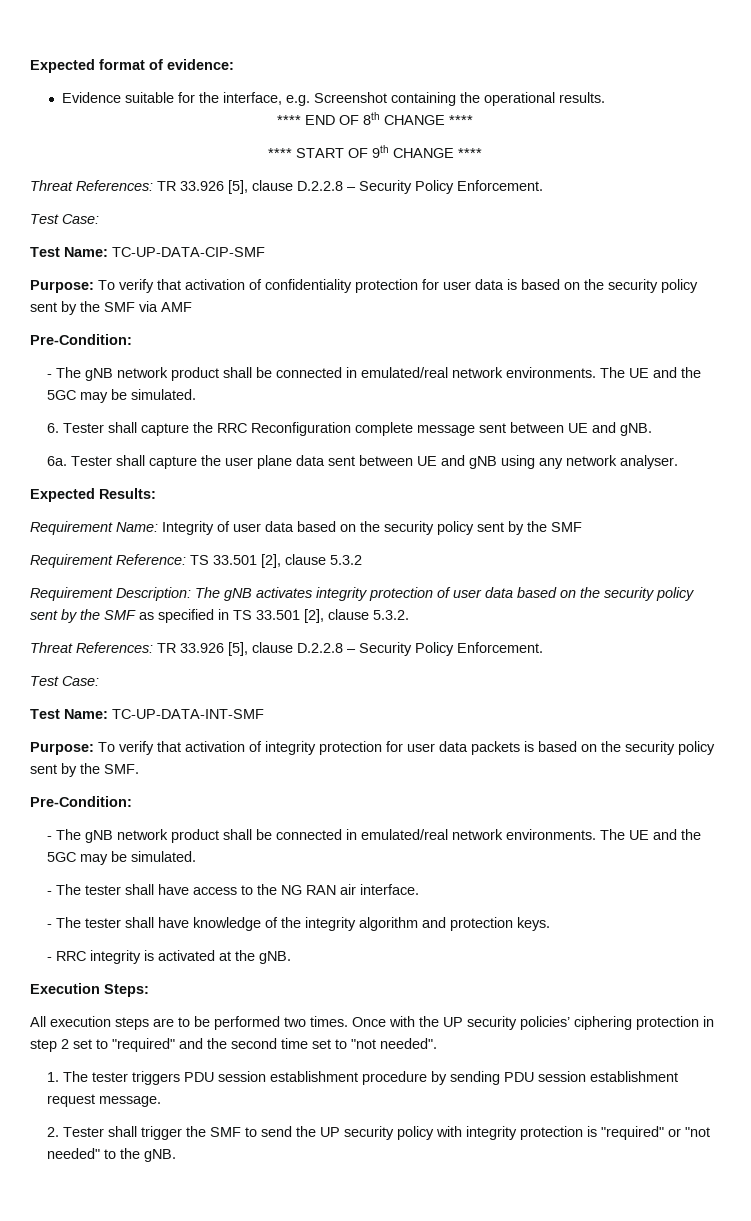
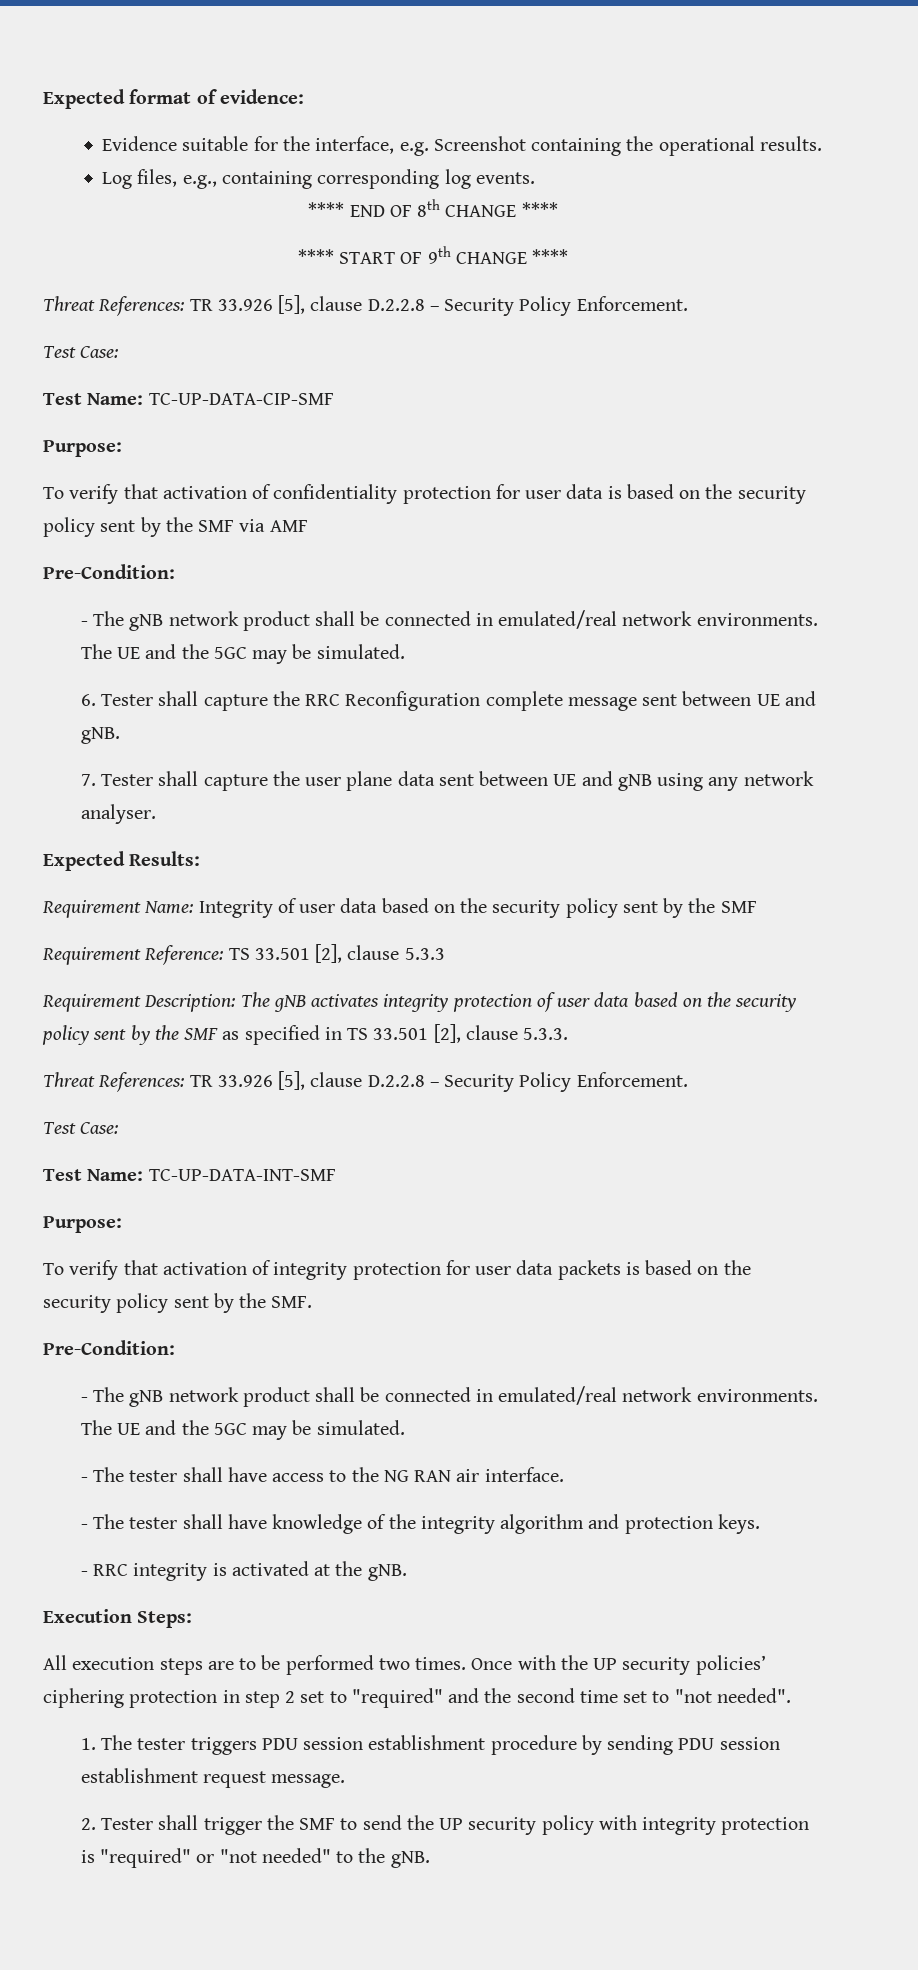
+ Log files, e.g., containing corresponding log events.
  Test Name: TC-UP-DATA-CIP-SMF
- Purpose: To verify that activation of confidentiality protection for user data is based on the security policy sent by the SMF via AMF
+ Purpose:
+ To verify that activation of confidentiality protection for user data is based on the security policy sent by the SMF via AMF
- 6a. Tester shall capture the user plane data sent between UE and gNB using any network analyser.
+ 7. Tester shall capture the user plane data sent between UE and gNB using any network analyser.
- Requirement Reference: TS 33.501 [2], clause 5.3.2
+ Requirement Reference: TS 33.501 [2], clause 5.3.3
- Requirement Description: The gNB activates integrity protection of user data based on the security policy sent by the SMF as specified in TS 33.501 [2], clause 5.3.2.
+ Requirement Description: The gNB activates integrity protection of user data based on the security policy sent by the SMF as specified in TS 33.501 [2], clause 5.3.3.
  Test Name: TC-UP-DATA-INT-SMF
- Purpose: To verify that activation of integrity protection for user data packets is based on the security policy sent by the SMF.
+ Purpose:
+ To verify that activation of integrity protection for user data packets is based on the security policy sent by the SMF.

